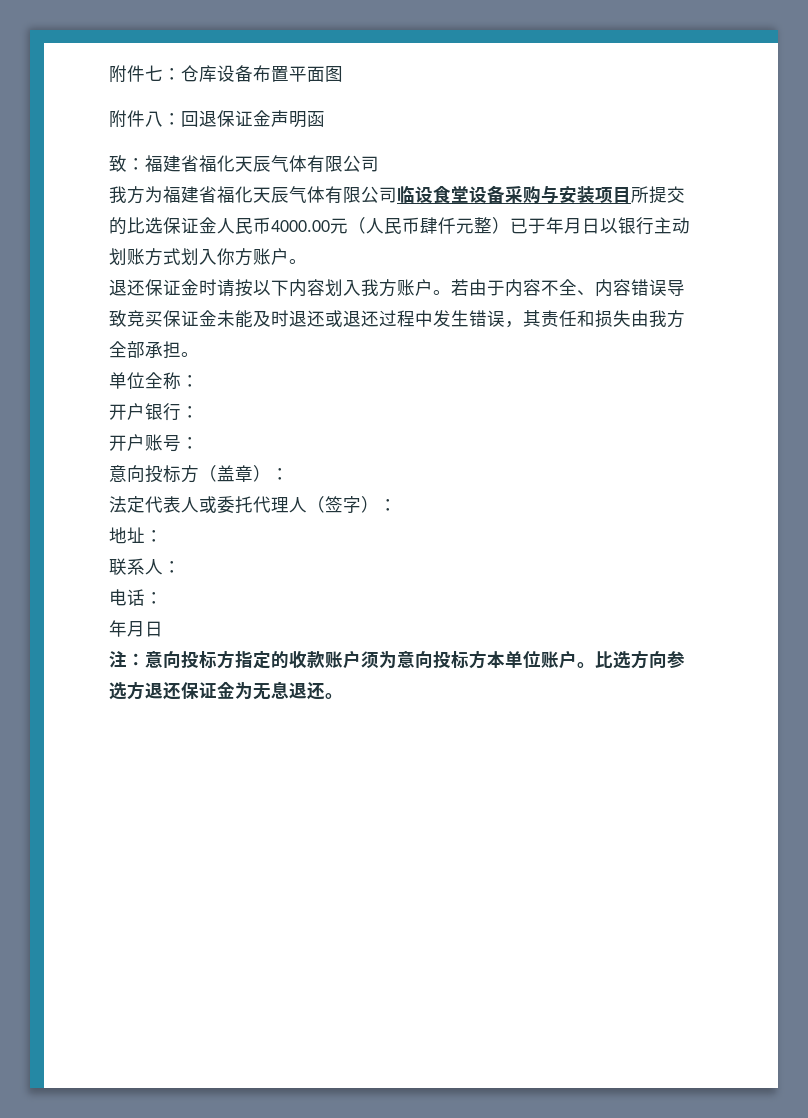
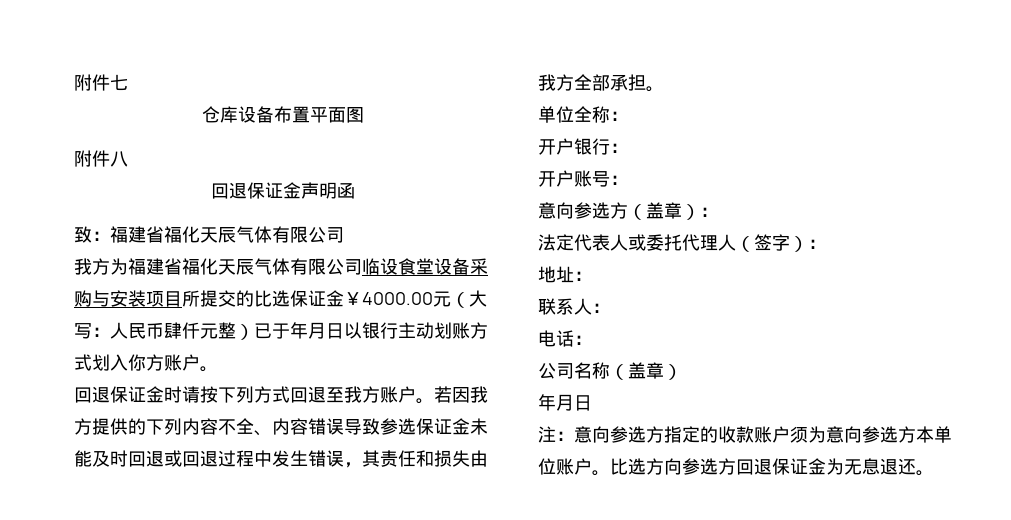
- 附件七：仓库设备布置平面图
+ 附件七
+ 仓库设备布置平面图
- 附件八：回退保证金声明函
+ 附件八
+ 回退保证金声明函
- 我方为福建省福化天辰气体有限公司临设食堂设备采购与安装项目所提交的比选保证金人民币4000.00元（人民币肆仟元整）已于年月日以银行主动划账方式划入你方账户。
+ 我方为福建省福化天辰气体有限公司临设食堂设备采购与安装项目所提交的比选保证金￥4000.00元（大写：人民币肆仟元整）已于年月日以银行主动划账方式划入你方账户。
- 退还保证金时请按以下内容划入我方账户。若由于内容不全、内容错误导致竞买保证金未能及时退还或退还过程中发生错误，其责任和损失由我方全部承担。
+ 回退保证金时请按下列方式回退至我方账户。若因我方提供的下列内容不全、内容错误导致参选保证金未能及时回退或回退过程中发生错误，其责任和损失由我方全部承担。
- 意向投标方（盖章）：
+ 意向参选方（盖章）：
+ 公司名称（盖章）
- 注：意向投标方指定的收款账户须为意向投标方本单位账户。
+ 注：意向参选方指定的收款账户须为意向参选方本单位账户。
- 比选方向参选方退还保证金为无息退还。
+ 比选方向参选方回退保证金为无息退还。

